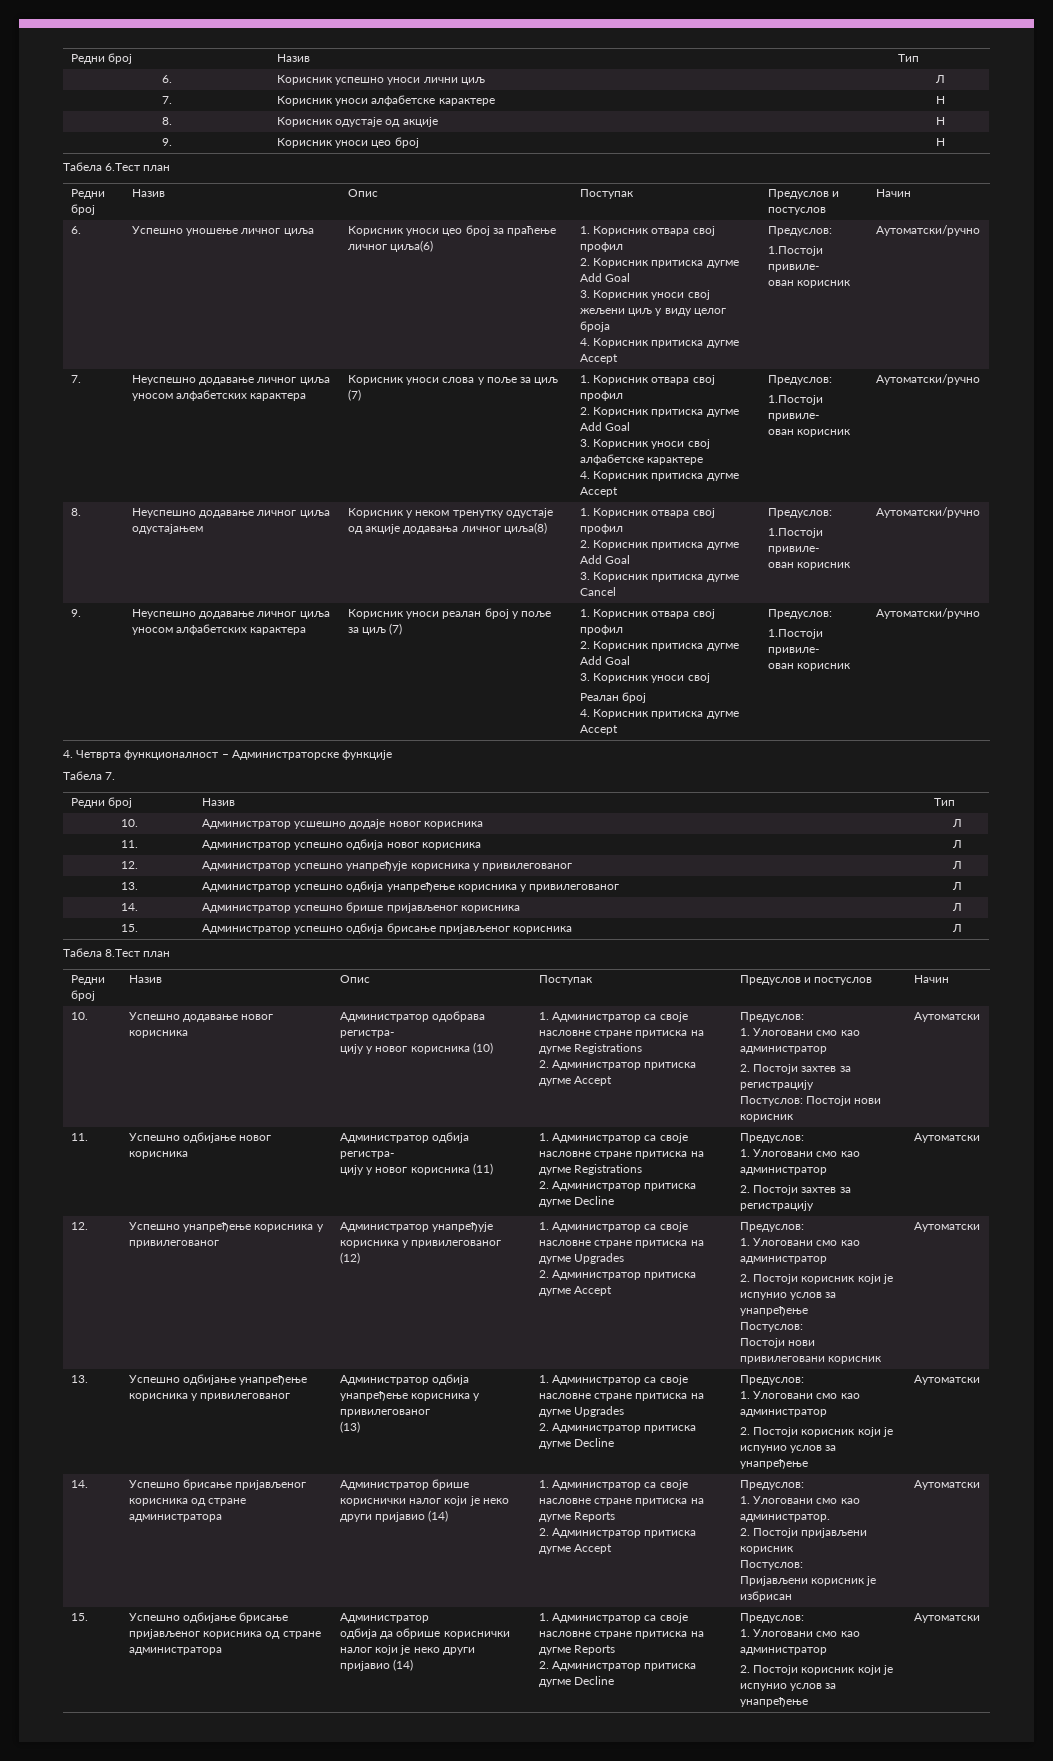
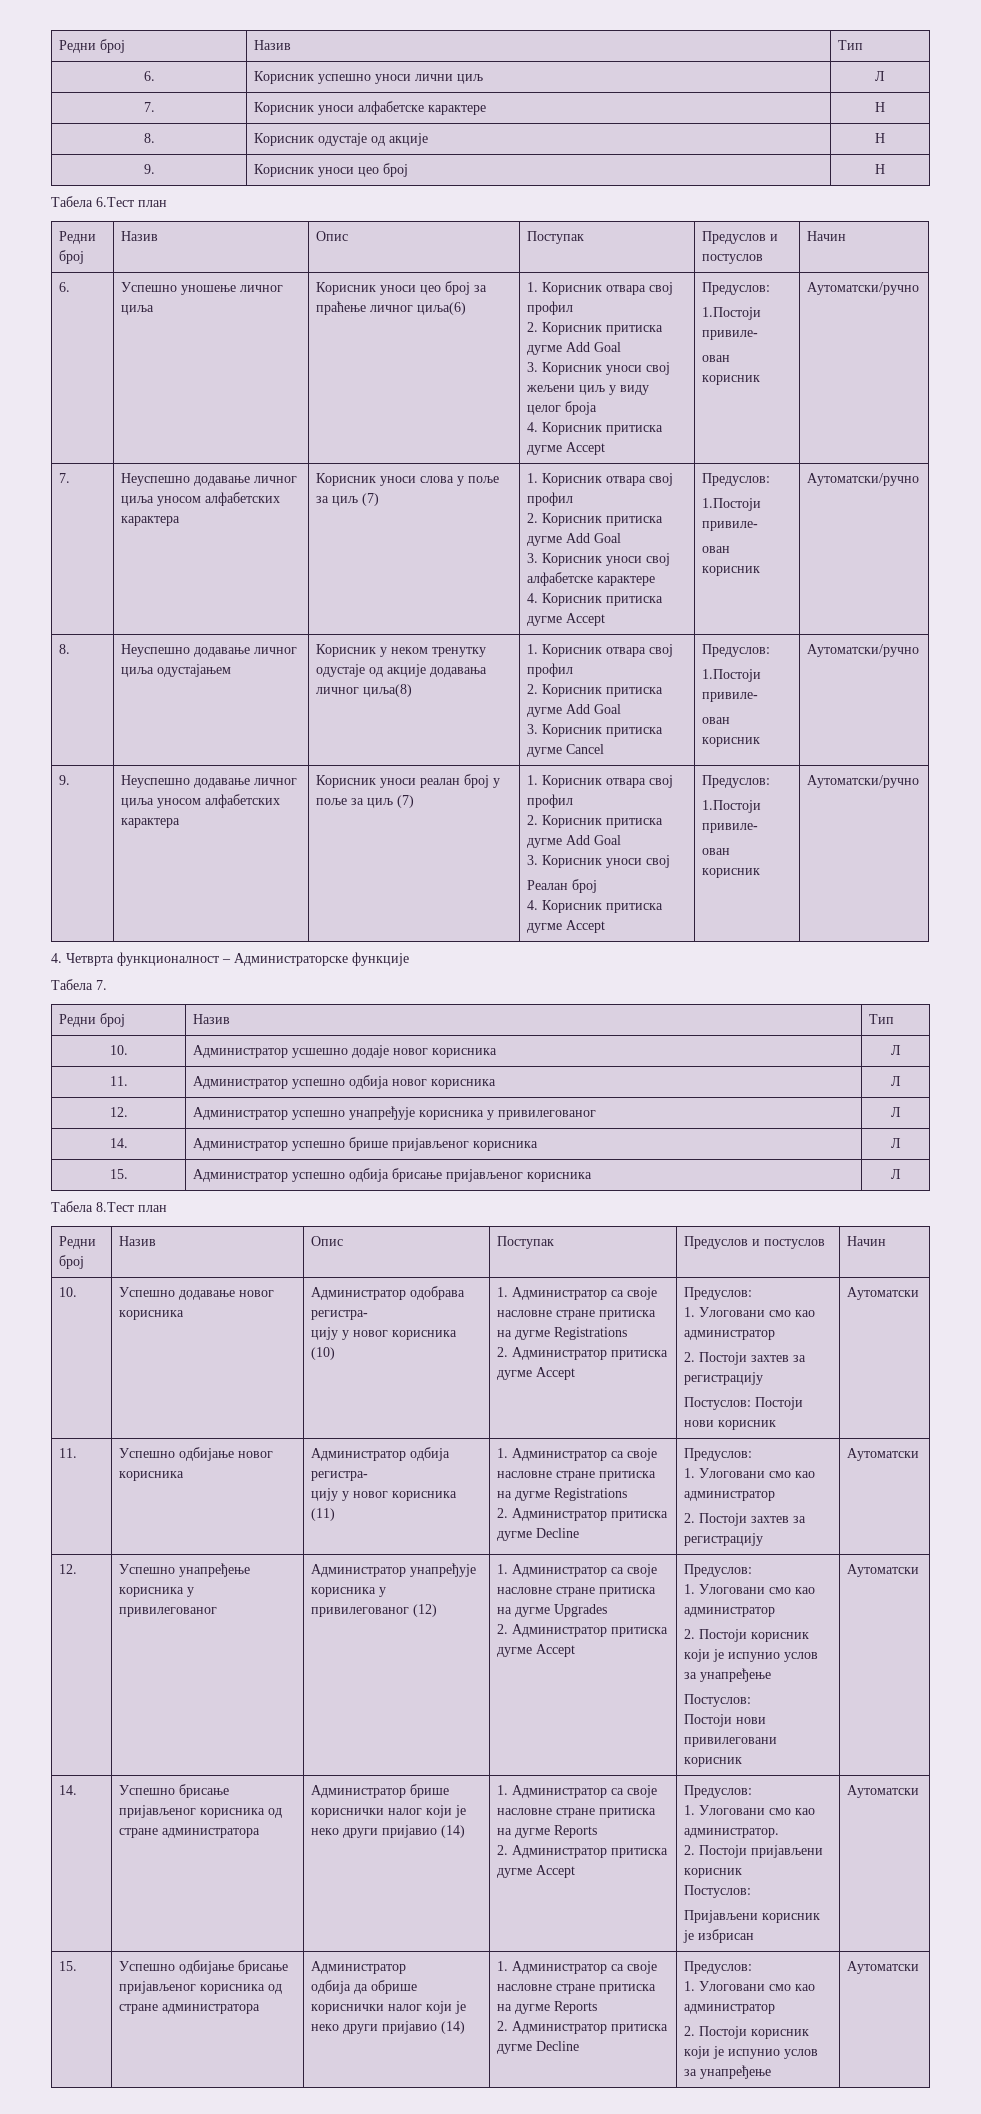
- 13. | Администратор успешно одбија унапређење корисника у привилегованог | Л
- 13. | Успешно одбијање унапређење корисника у привилегованог | Администратор одбија унапређење корисника у привилегованог
- (13) | 1. Администратор са своје насловне стране притиска на дугме Upgrades
- 2. Администратор притиска дугме Decline | Предуслов:
- 1. Улоговани смо као администратор
- 2. Постоји корисник који је испунио услов за унапређење | Аутоматски

